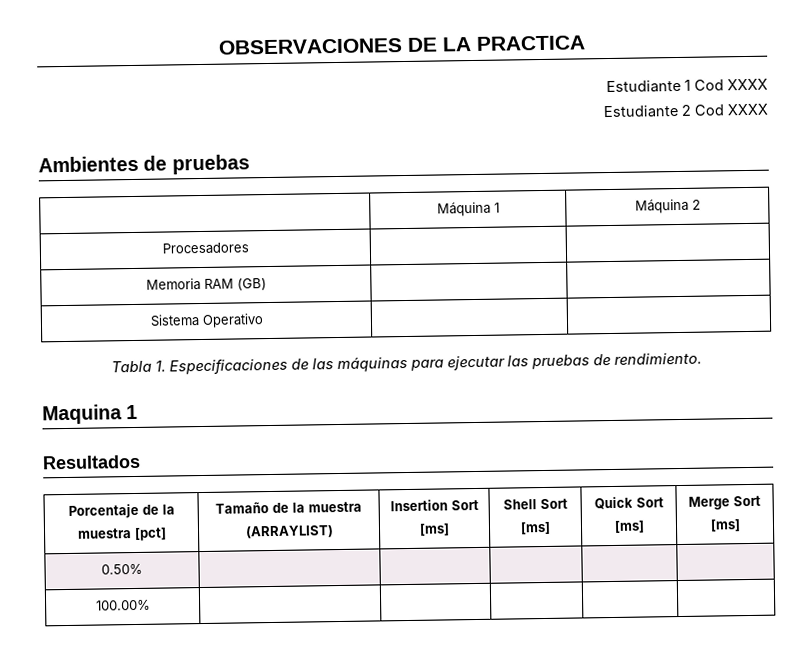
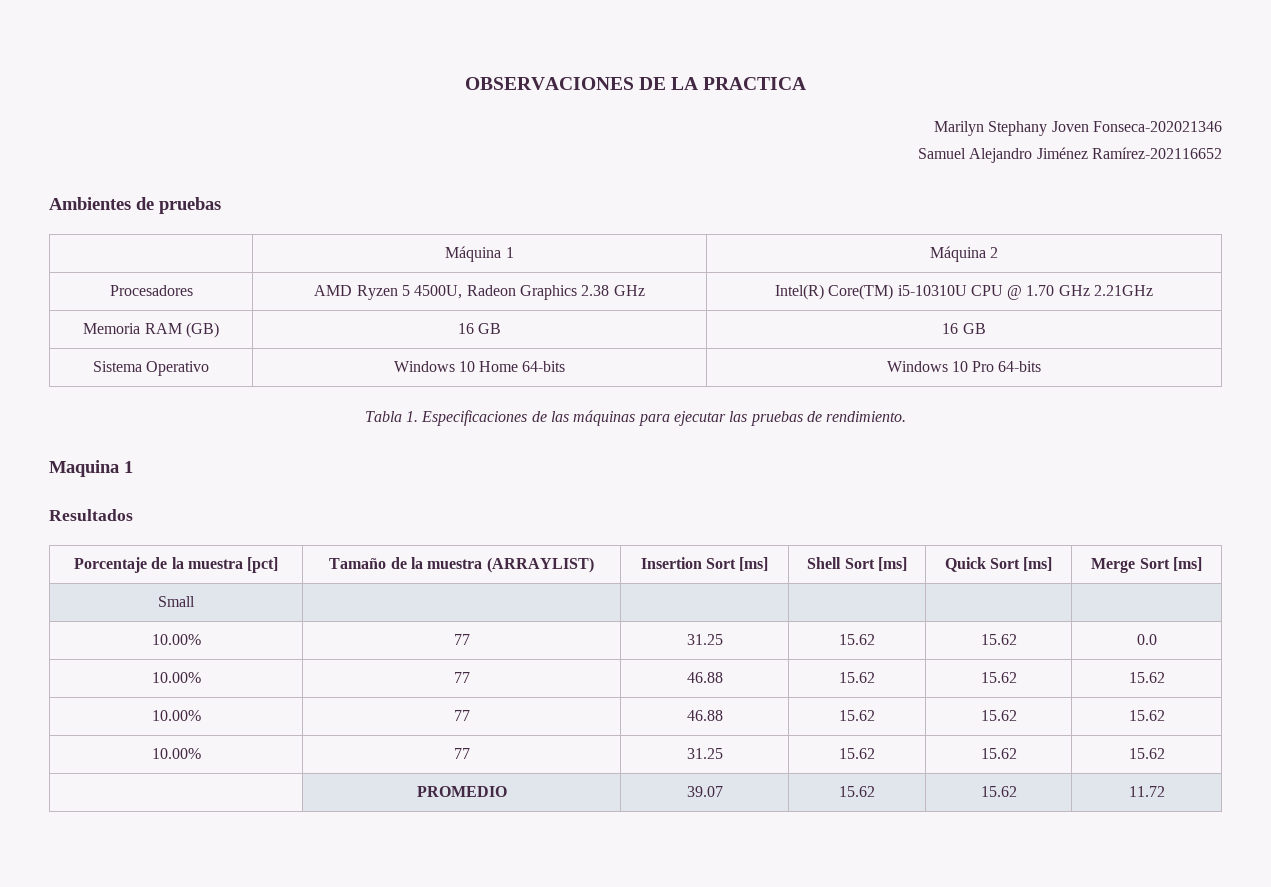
- Estudiante 1 Cod XXXX
- Estudiante 2 Cod XXXX
+ Marilyn Stephany Joven Fonseca-202021346
+ Samuel Alejandro Jiménez Ramírez-202116652
- Procesadores | |
- Memoria RAM (GB) | |
- Sistema Operativo | |
+ Procesadores | AMD Ryzen 5 4500U, Radeon Graphics 2.38 GHz | Intel(R) Core(TM) i5-10310U CPU @ 1.70 GHz 2.21GHz
+ Memoria RAM (GB) | 16 GB | 16 GB
+ Sistema Operativo | Windows 10 Home 64-bits | Windows 10 Pro 64-bits
- 0.50% | | | | |
- 100.00% | | | | |
+ Small | | | | |
+ 10.00% | 77 | 31.25 | 15.62 | 15.62 | 0.0
+ 10.00% | 77 | 46.88 | 15.62 | 15.62 | 15.62
+ 10.00% | 77 | 46.88 | 15.62 | 15.62 | 15.62
+ 10.00% | 77 | 31.25 | 15.62 | 15.62 | 15.62
+ | PROMEDIO | 39.07 | 15.62 | 15.62 | 11.72

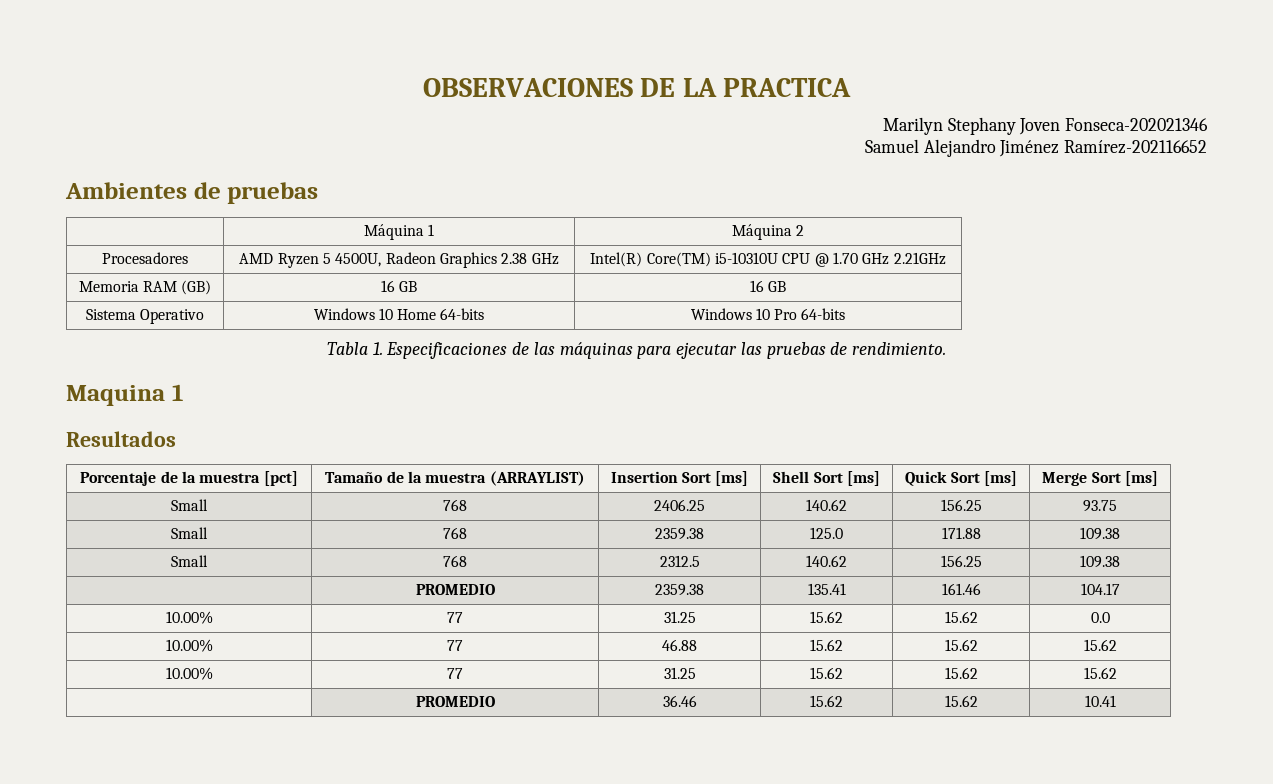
- Small | | | | |
+ Small | 768 | 2406.25 | 140.62 | 156.25 | 93.75
+ Small | 768 | 2359.38 | 125.0 | 171.88 | 109.38
+ Small | 768 | 2312.5 | 140.62 | 156.25 | 109.38
+ | PROMEDIO | 2359.38 | 135.41 | 161.46 | 104.17
  10.00% | 77 | 31.25 | 15.62 | 15.62 | 0.0
- 10.00% | 77 | 46.88 | 15.62 | 15.62 | 15.62
- | PROMEDIO | 39.07 | 15.62 | 15.62 | 11.72
+ | PROMEDIO | 36.46 | 15.62 | 15.62 | 10.41

